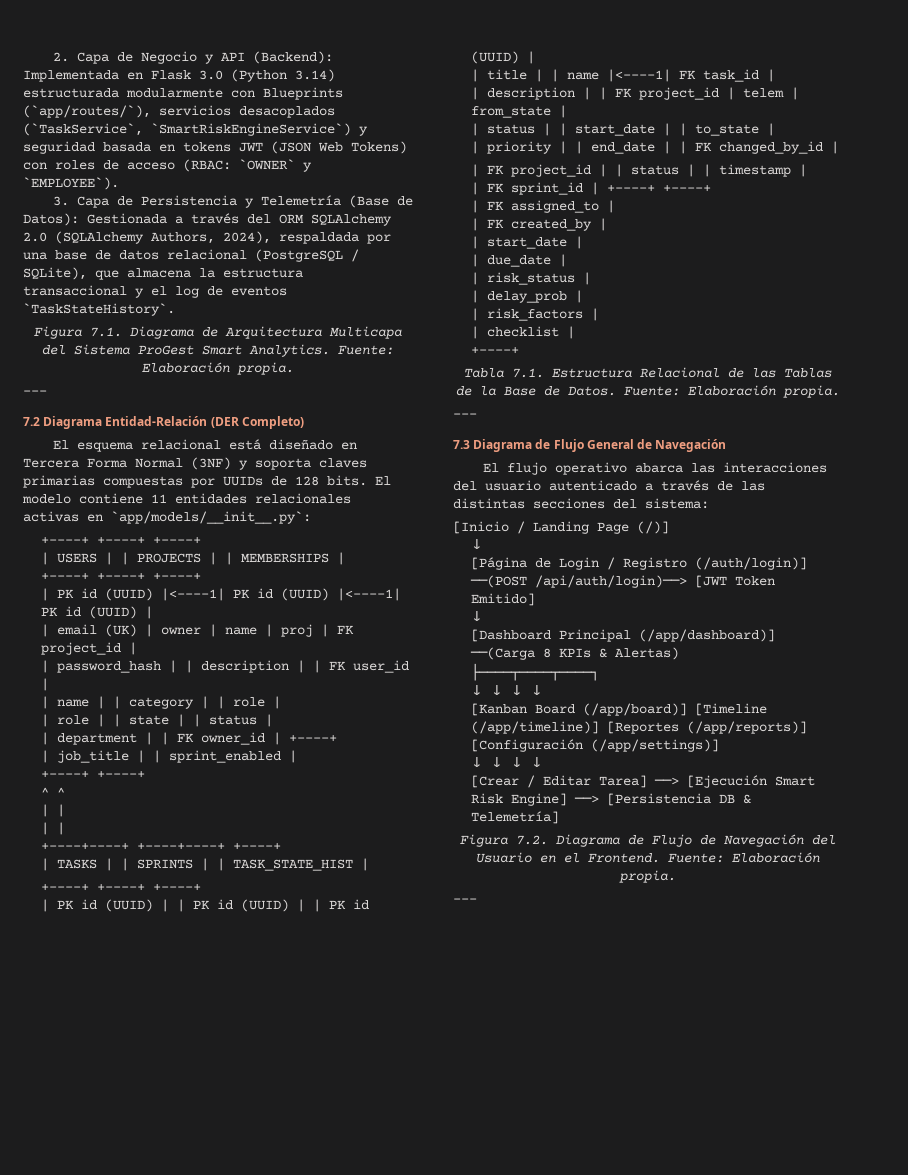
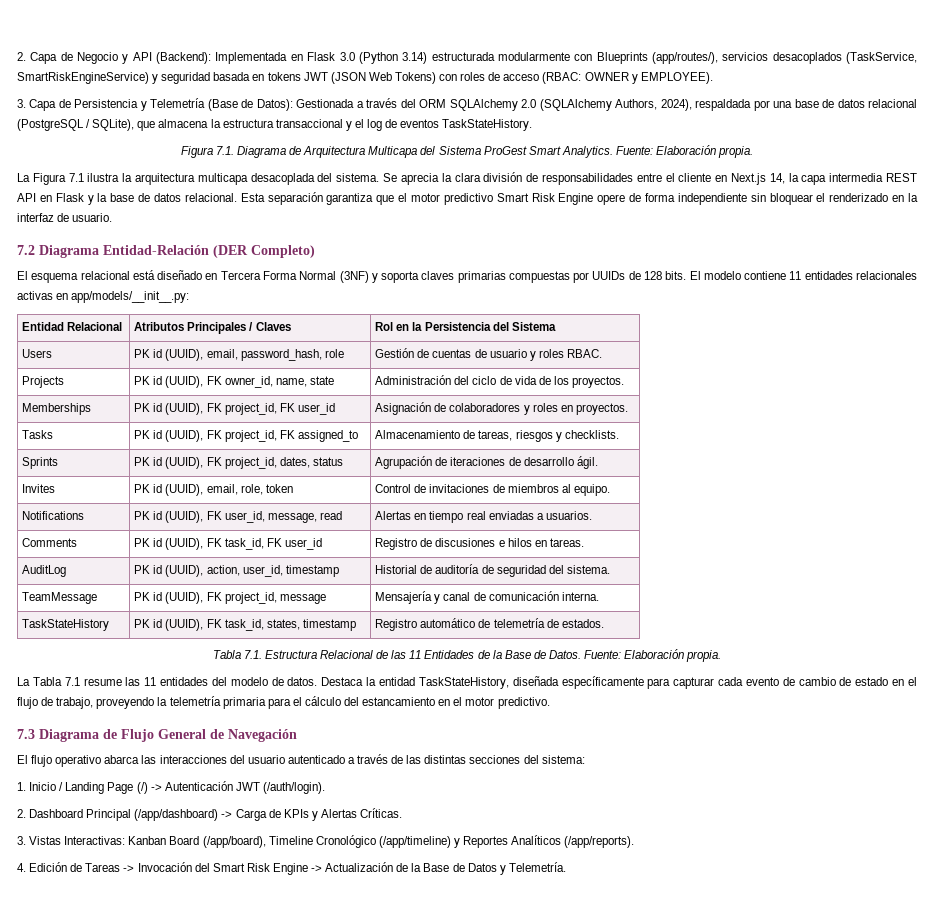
- 2. Capa de Negocio y API (Backend): Implementada en Flask 3.0 (Python 3.14) estructurada modularmente con Blueprints (`app/routes/`), servicios desacoplados (`TaskService`, `SmartRiskEngineService`) y seguridad basada en tokens JWT (JSON Web Tokens) con roles de acceso (RBAC: `OWNER` y `EMPLOYEE`).
+ 2. Capa de Negocio y API (Backend): Implementada en Flask 3.0 (Python 3.14) estructurada modularmente con Blueprints (app/routes/), servicios desacoplados (TaskService, SmartRiskEngineService) y seguridad basada en tokens JWT (JSON Web Tokens) con roles de acceso (RBAC: OWNER y EMPLOYEE).
- 3. Capa de Persistencia y Telemetría (Base de Datos): Gestionada a través del ORM SQLAlchemy 2.0 (SQLAlchemy Authors, 2024), respaldada por una base de datos relacional (PostgreSQL / SQLite), que almacena la estructura transaccional y el log de eventos `TaskStateHistory`.
+ 3. Capa de Persistencia y Telemetría (Base de Datos): Gestionada a través del ORM SQLAlchemy 2.0 (SQLAlchemy Authors, 2024), respaldada por una base de datos relacional (PostgreSQL / SQLite), que almacena la estructura transaccional y el log de eventos TaskStateHistory.
  Figura 7.1. Diagrama de Arquitectura Multicapa del Sistema ProGest Smart Analytics. Fuente: Elaboración propia.
- ---
+ La Figura 7.1 ilustra la arquitectura multicapa desacoplada del sistema. Se aprecia la clara división de responsabilidades entre el cliente en Next.js 14, la capa intermedia REST API en Flask y la base de datos relacional. Esta separación garantiza que el motor predictivo Smart Risk Engine opere de forma independiente sin bloquear el renderizado en la interfaz de usuario.
- El modelo contiene 11 entidades relacionales activas en `app/models/__init__.py`:
- +----+ +----+ +----+
- | USERS | | PROJECTS | | MEMBERSHIPS |
- +----+ +----+ +----+
- | PK id (UUID) |<----1| PK id (UUID) |<----1| PK id (UUID) |
- | email (UK) | owner | name | proj | FK project_id |
- | password_hash | | description | | FK user_id |
- | name | | category | | role |
- | role | | state | | status |
- | department | | FK owner_id | +----+
- | job_title | | sprint_enabled |
- +----+ +----+
- ^ ^
- | |
- | |
- +----+----+ +----+----+ +----+
- | TASKS | | SPRINTS | | TASK_STATE_HIST |
- +----+ +----+ +----+
- | PK id (UUID) | | PK id (UUID) | | PK id (UUID) |
- | title | | name |<----1| FK task_id |
- | description | | FK project_id | telem | from_state |
- | status | | start_date | | to_state |
- | priority | | end_date | | FK changed_by_id |
- | FK project_id | | status | | timestamp |
- | FK sprint_id | +----+ +----+
- | FK assigned_to |
- | FK created_by |
- | start_date |
- | due_date |
- | risk_status |
- | delay_prob |
- | risk_factors |
- | checklist |
- +----+
+ El modelo contiene 11 entidades relacionales activas en app/models/__init__.py:
+ Entidad Relacional | Atributos Principales / Claves | Rol en la Persistencia del Sistema
+ Users | PK id (UUID), email, password_hash, role | Gestión de cuentas de usuario y roles RBAC.
+ Projects | PK id (UUID), FK owner_id, name, state | Administración del ciclo de vida de los proyectos.
+ Memberships | PK id (UUID), FK project_id, FK user_id | Asignación de colaboradores y roles en proyectos.
+ Tasks | PK id (UUID), FK project_id, FK assigned_to | Almacenamiento de tareas, riesgos y checklists.
+ Sprints | PK id (UUID), FK project_id, dates, status | Agrupación de iteraciones de desarrollo ágil.
+ Invites | PK id (UUID), email, role, token | Control de invitaciones de miembros al equipo.
+ Notifications | PK id (UUID), FK user_id, message, read | Alertas en tiempo real enviadas a usuarios.
+ Comments | PK id (UUID), FK task_id, FK user_id | Registro de discusiones e hilos en tareas.
+ AuditLog | PK id (UUID), action, user_id, timestamp | Historial de auditoría de seguridad del sistema.
+ TeamMessage | PK id (UUID), FK project_id, message | Mensajería y canal de comunicación interna.
+ TaskStateHistory | PK id (UUID), FK task_id, states, timestamp | Registro automático de telemetría de estados.
- Tabla 7.1. Estructura Relacional de las Tablas de la Base de Datos. Fuente: Elaboración propia.
- ---
+ Tabla 7.1. Estructura Relacional de las 11 Entidades de la Base de Datos. Fuente: Elaboración propia.
+ La Tabla 7.1 resume las 11 entidades del modelo de datos. Destaca la entidad TaskStateHistory, diseñada específicamente para capturar cada evento de cambio de estado en el flujo de trabajo, proveyendo la telemetría primaria para el cálculo del estancamiento en el motor predictivo.
- [Inicio / Landing Page (/)]
- ↓
- [Página de Login / Registro (/auth/login)] ──(POST /api/auth/login)──> [JWT Token Emitido]
- ↓
- [Dashboard Principal (/app/dashboard)] ──(Carga 8 KPIs & Alertas)
- ├────┬────┬────┐
- ↓ ↓ ↓ ↓
- [Kanban Board (/app/board)] [Timeline (/app/timeline)] [Reportes (/app/reports)] [Configuración (/app/settings)]
- ↓ ↓ ↓ ↓
- [Crear / Editar Tarea] ──> [Ejecución Smart Risk Engine] ──> [Persistencia DB & Telemetría]
- Figura 7.2. Diagrama de Flujo de Navegación del Usuario en el Frontend. Fuente: Elaboración propia.
- ---
+ 1. Inicio / Landing Page (/) -> Autenticación JWT (/auth/login).
+ 2. Dashboard Principal (/app/dashboard) -> Carga de KPIs y Alertas Críticas.
+ 3. Vistas Interactivas: Kanban Board (/app/board), Timeline Cronológico (/app/timeline) y Reportes Analíticos (/app/reports).
+ 4. Edición de Tareas -> Invocación del Smart Risk Engine -> Actualización de la Base de Datos y Telemetría.

